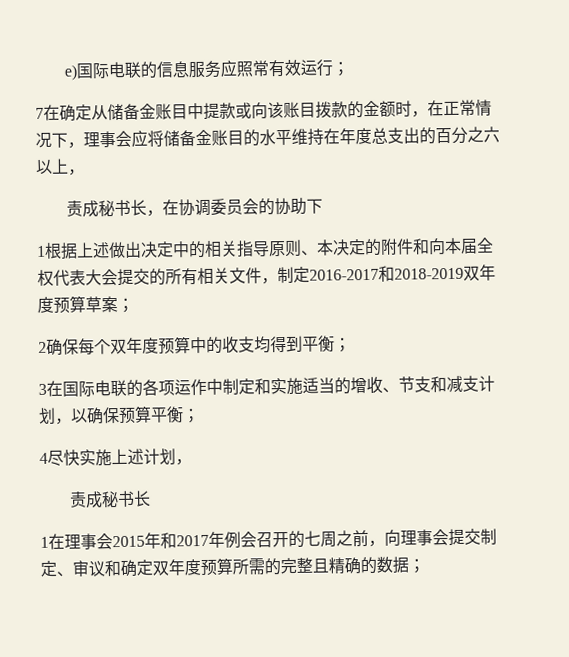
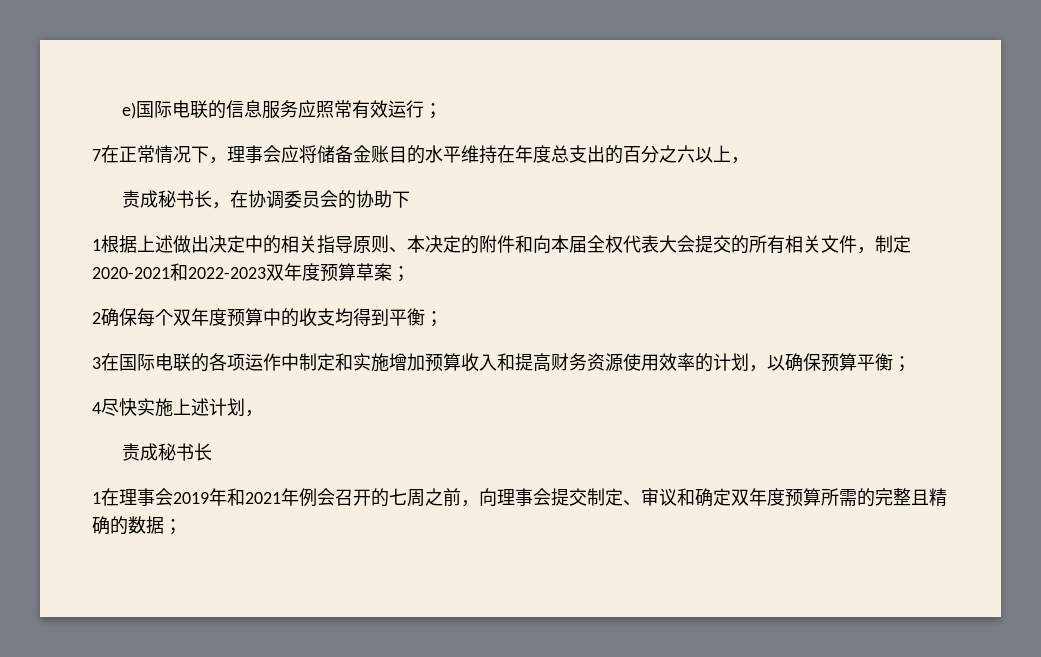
- 7在确定从储备金账目中提款或向该账目拨款的金额时，在正常情况下，理事会应将储备金账目的水平维持在年度总支出的百分之六以上，
+ 7在正常情况下，理事会应将储备金账目的水平维持在年度总支出的百分之六以上，
- 1根据上述做出决定中的相关指导原则、本决定的附件和向本届全权代表大会提交的所有相关文件，制定2016-2017和2018-2019双年度预算草案；
+ 1根据上述做出决定中的相关指导原则、本决定的附件和向本届全权代表大会提交的所有相关文件，制定2020-2021和2022-2023双年度预算草案；
- 3在国际电联的各项运作中制定和实施适当的增收、节支和减支计划，以确保预算平衡；
+ 3在国际电联的各项运作中制定和实施增加预算收入和提高财务资源使用效率的计划，以确保预算平衡；
- 1在理事会2015年和2017年例会召开的七周之前，向理事会提交制定、审议和确定双年度预算所需的完整且精确的数据；
+ 1在理事会2019年和2021年例会召开的七周之前，向理事会提交制定、审议和确定双年度预算所需的完整且精确的数据；

